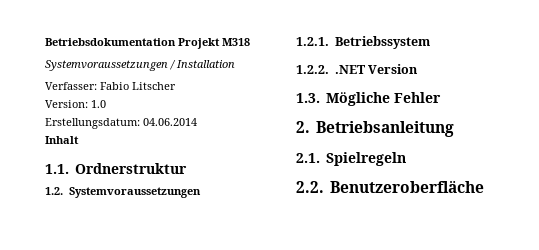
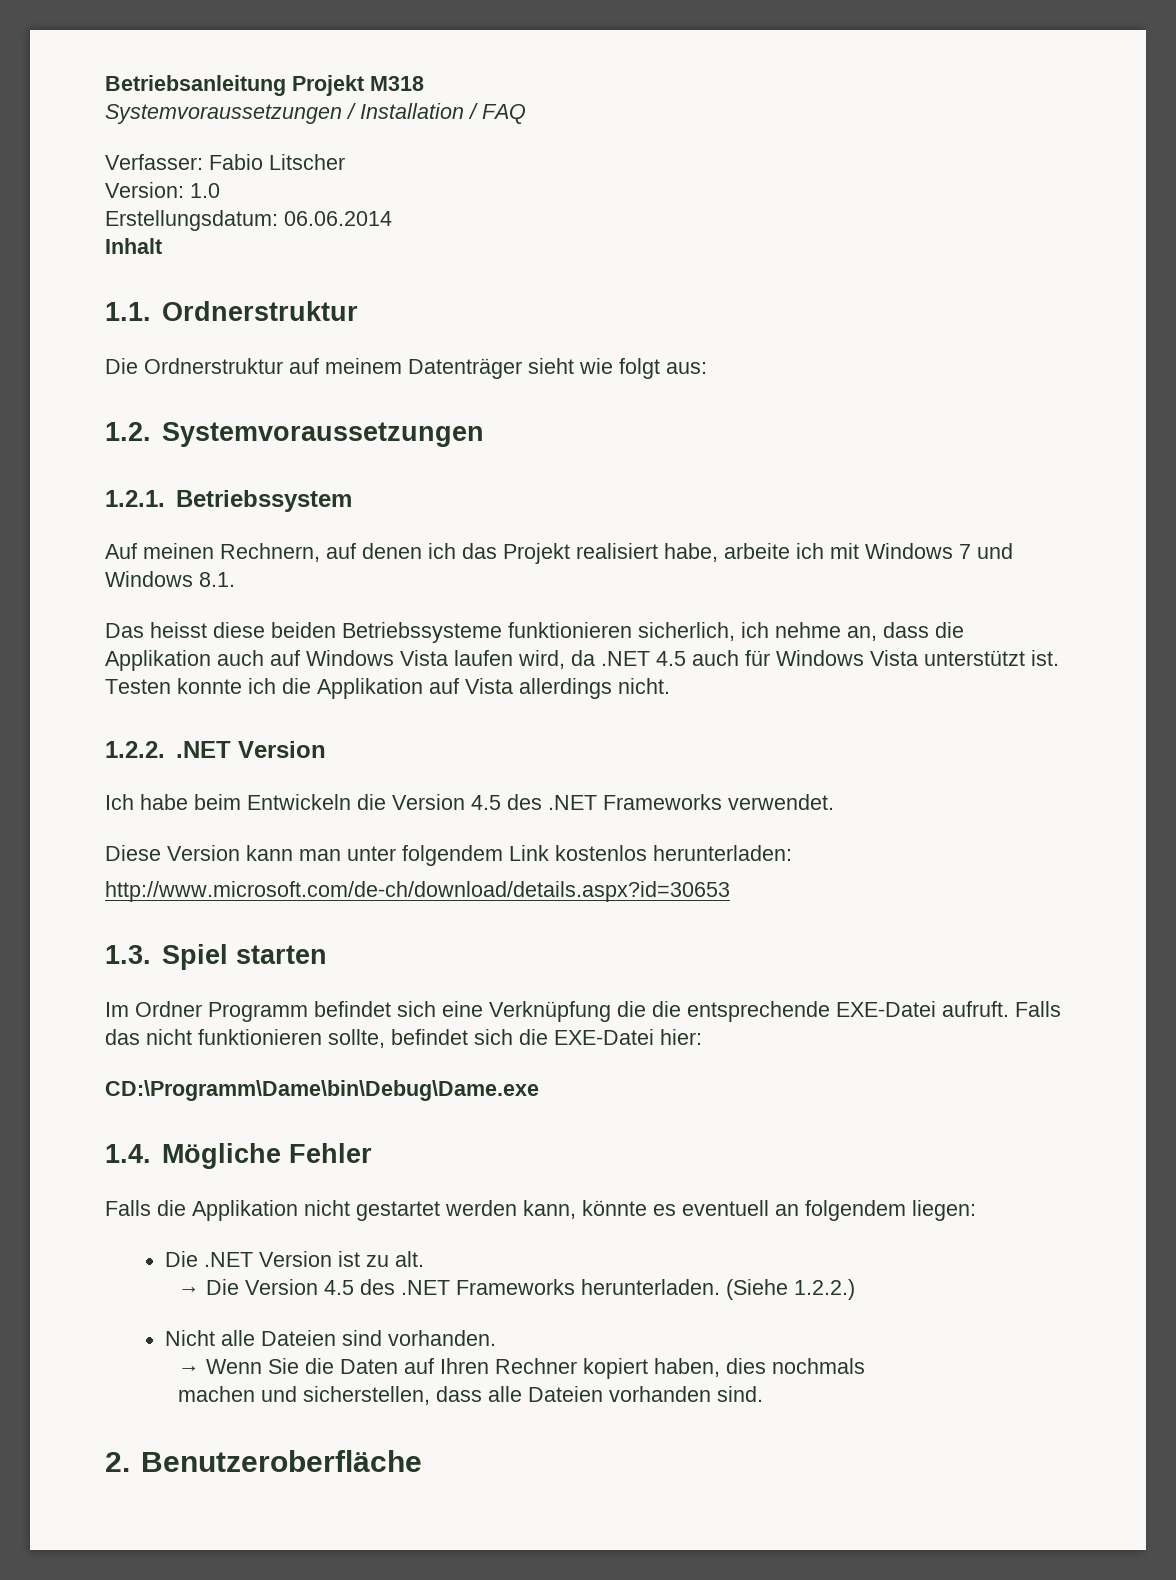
- Betriebsdokumentation Projekt M318
+ Betriebsanleitung Projekt M318
- Systemvoraussetzungen / Installation
+ Systemvoraussetzungen / Installation / FAQ
- Erstellungsdatum: 04.06.2014
+ Erstellungsdatum: 06.06.2014
+ Die Ordnerstruktur auf meinem Datenträger sieht wie folgt aus:
  1.2. Systemvoraussetzungen
  1.2.1. Betriebssystem
+ Auf meinen Rechnern, auf denen ich das Projekt realisiert habe, arbeite ich mit Windows 7 und Windows 8.1.
+ Das heisst diese beiden Betriebssysteme funktionieren sicherlich, ich nehme an, dass die Applikation auch auf Windows Vista laufen wird, da .NET 4.5 auch für Windows Vista unterstützt ist. Testen konnte ich die Applikation auf Vista allerdings nicht.
  1.2.2. .NET Version
- 1.3. Mögliche Fehler
- 2. Betriebsanleitung
- 2.1. Spielregeln
- 2.2. Benutzeroberfläche
+ Ich habe beim Entwickeln die Version 4.5 des .NET Frameworks verwendet.
+ Diese Version kann man unter folgendem Link kostenlos herunterladen:
+ http://www.microsoft.com/de-ch/download/details.aspx?id=30653
+ 1.3. Spiel starten
+ Im Ordner Programm befindet sich eine Verknüpfung die die entsprechende EXE-Datei aufruft. Falls das nicht funktionieren sollte, befindet sich die EXE-Datei hier:
+ CD:\Programm\Dame\bin\Debug\Dame.exe
+ 1.4. Mögliche Fehler
+ Falls die Applikation nicht gestartet werden kann, könnte es eventuell an folgendem liegen:
+ Die .NET Version ist zu alt.
+ → Die Version 4.5 des .NET Frameworks herunterladen. (Siehe 1.2.2.)
+ Nicht alle Dateien sind vorhanden.
+ → Wenn Sie die Daten auf Ihren Rechner kopiert haben, dies nochmals
+ machen und sicherstellen, dass alle Dateien vorhanden sind.
+ 2. Benutzeroberfläche

